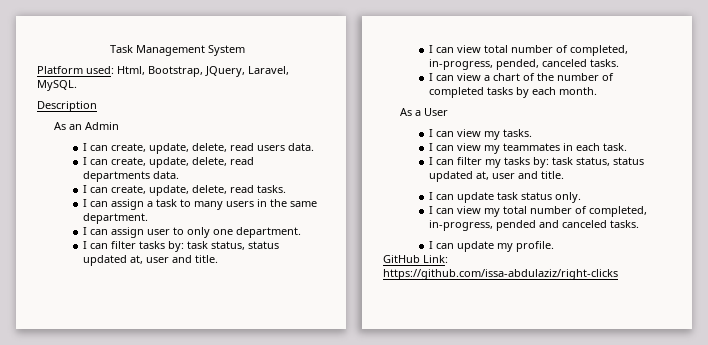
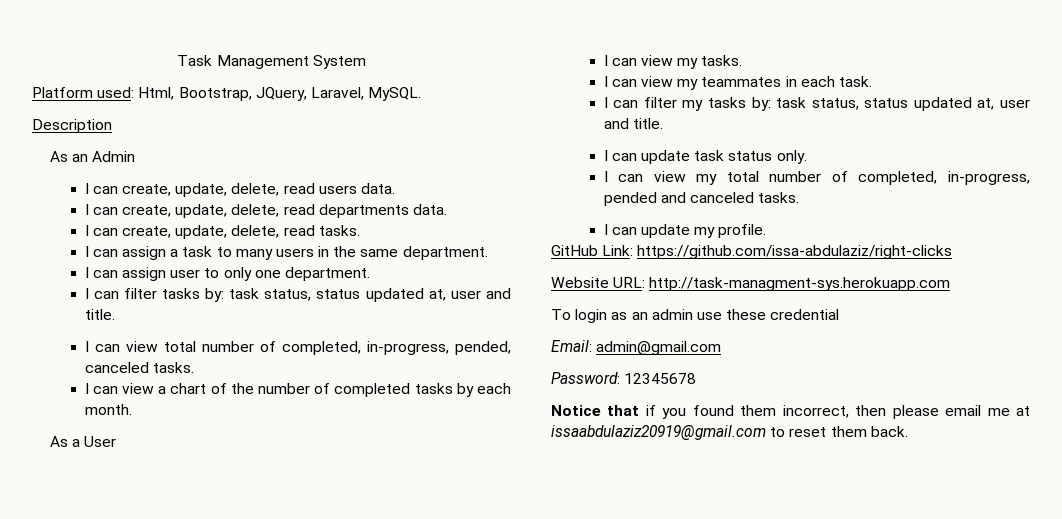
+ Website URL: http://task-managment-sys.herokuapp.com
+ To login as an admin use these credential
+ Email: admin@gmail.com
+ Password: 12345678
+ Notice that if you found them incorrect, then please email me at issaabdulaziz20919@gmail.com to reset them back.

